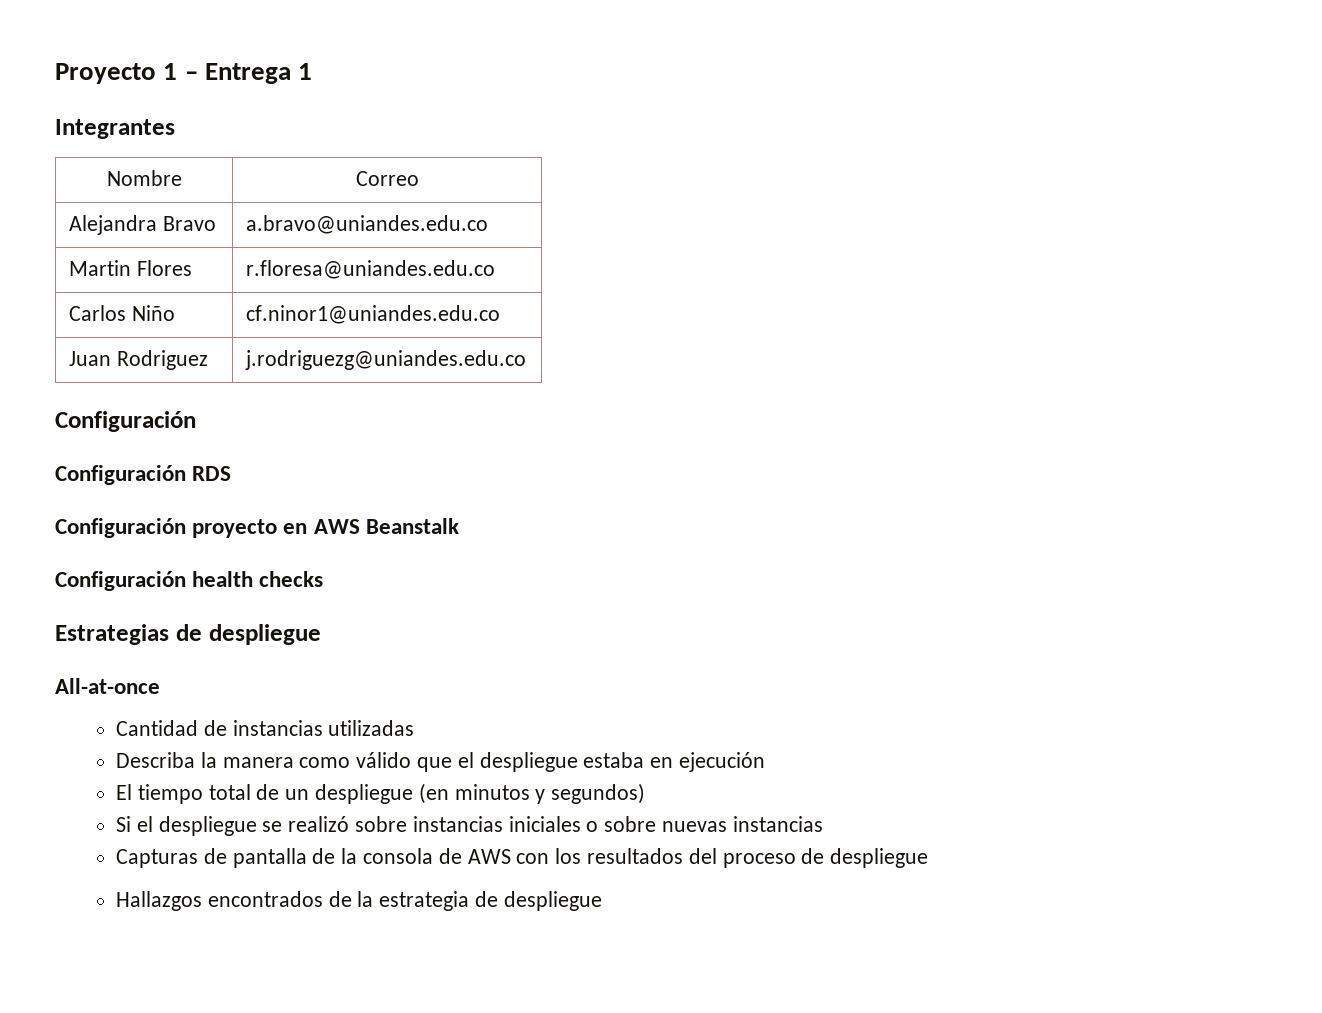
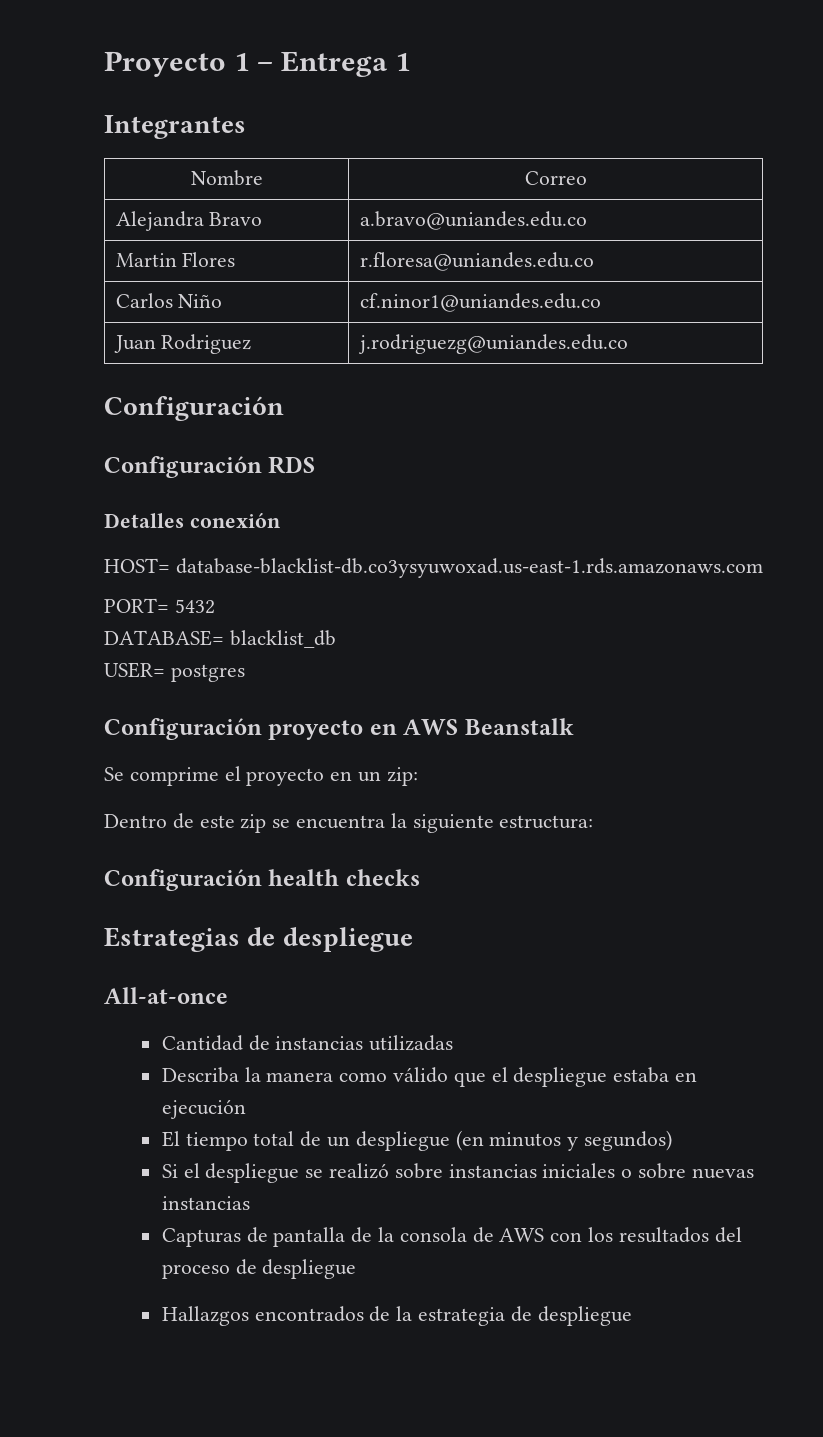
+ Detalles conexión
+ HOST= database-blacklist-db.co3ysyuwoxad.us-east-1.rds.amazonaws.com
+ PORT= 5432
+ DATABASE= blacklist_db
+ USER= postgres
+ Se comprime el proyecto en un zip:
+ Dentro de este zip se encuentra la siguiente estructura:

